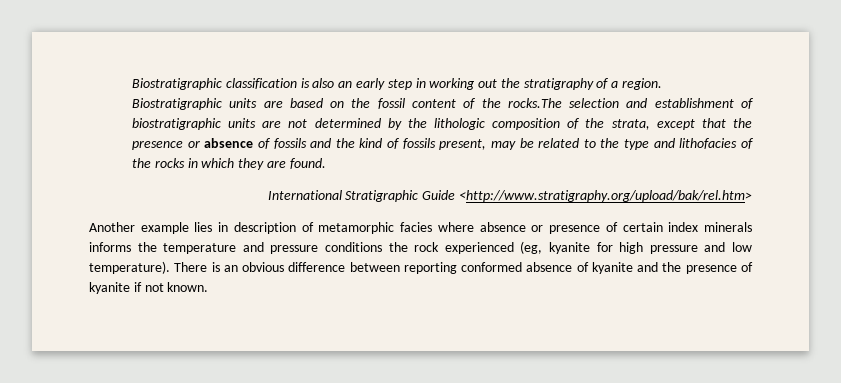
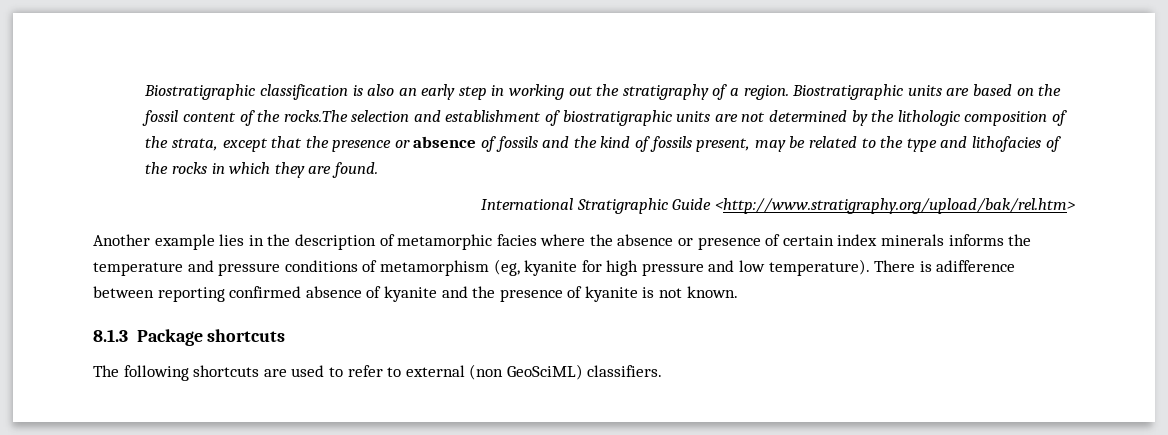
- Another example lies in description of metamorphic facies where absence or presence of certain index minerals informs the temperature and pressure conditions the rock experienced (eg, kyanite for high pressure and low temperature).
+ Another example lies in the description of metamorphic facies where the absence or presence of certain index minerals informs the temperature and pressure conditions of metamorphism (eg, kyanite for high pressure and low temperature).
- There is an obvious difference between reporting conformed absence of kyanite and the presence of kyanite if not known.
+ There is adifference between reporting confirmed absence of kyanite and the presence of kyanite is not known.
+ 8.1.3 Package shortcuts
+ The following shortcuts are used to refer to external (non GeoSciML) classifiers.

